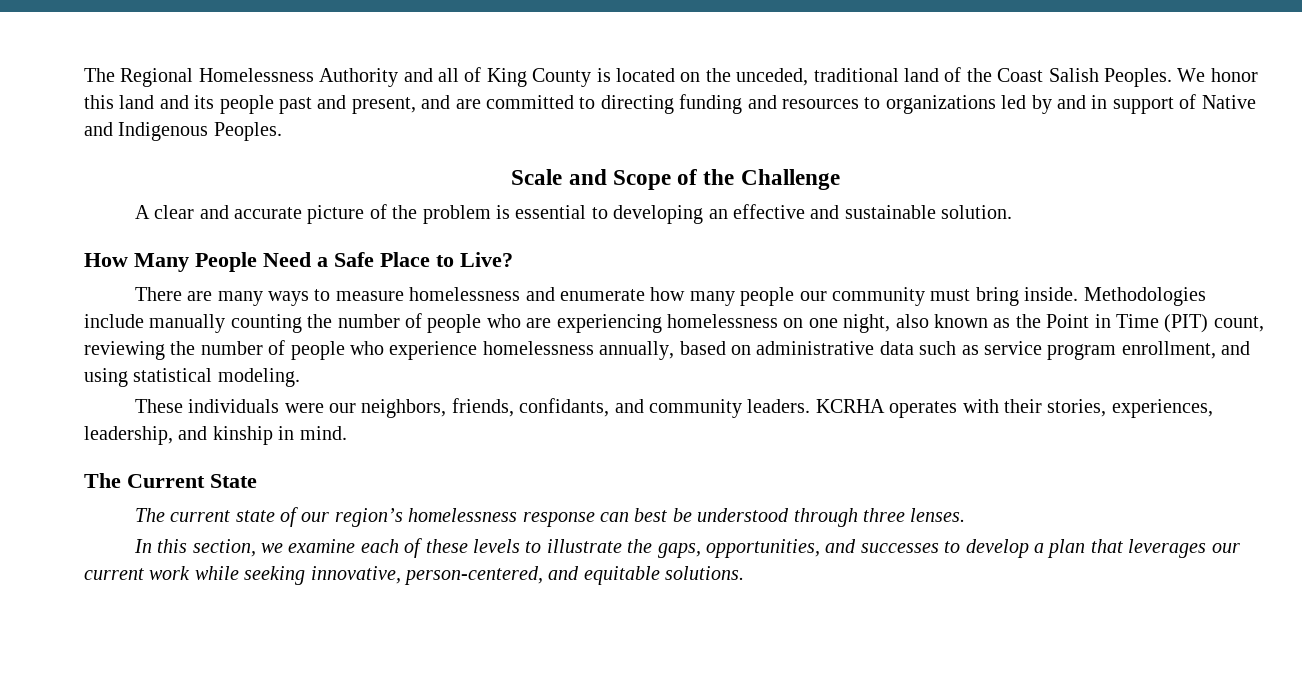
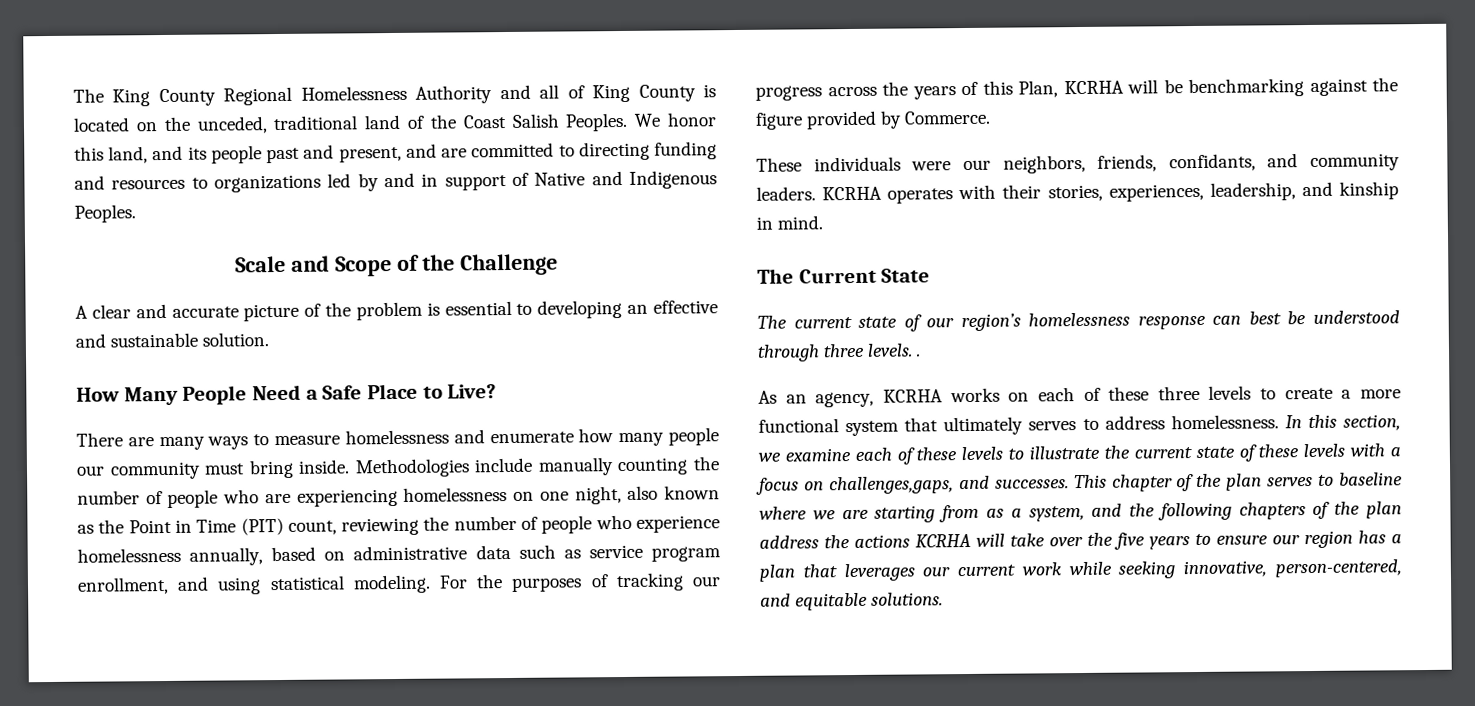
- The Regional Homelessness Authority and all of King County is located on the unceded, traditional land of the Coast Salish Peoples.
+ The King County Regional Homelessness Authority and all of King County is located on the unceded, traditional land of the Coast Salish Peoples.
- We honor this land and its people past and present, and are committed to directing funding and resources to organizations led by and in support of Native and Indigenous Peoples.
+ We honor this land, and its people past and present, and are committed to directing funding and resources to organizations led by and in support of Native and Indigenous Peoples.
+ For the purposes of tracking our progress across the years of this Plan, KCRHA will be benchmarking against the figure provided by Commerce.
- The current state of our region’s homelessness response can best be understood through three lenses.
- In this section, we examine each of these levels to illustrate the gaps, opportunities, and successes to develop a plan that leverages our current work while seeking innovative, person-centered, and equitable solutions.
+ The current state of our region’s homelessness response can best be understood through three levels. .
+ As an agency, KCRHA works on each of these three levels to create a more functional system that ultimately serves to address homelessness. In this section, we examine each of these levels to illustrate the current state of these levels with a focus on challenges,gaps, and successes. This chapter of the plan serves to baseline where we are starting from as a system, and the following chapters of the plan address the actions KCRHA will take over the five years to ensure our region has a plan that leverages our current work while seeking innovative, person-centered, and equitable solutions.

